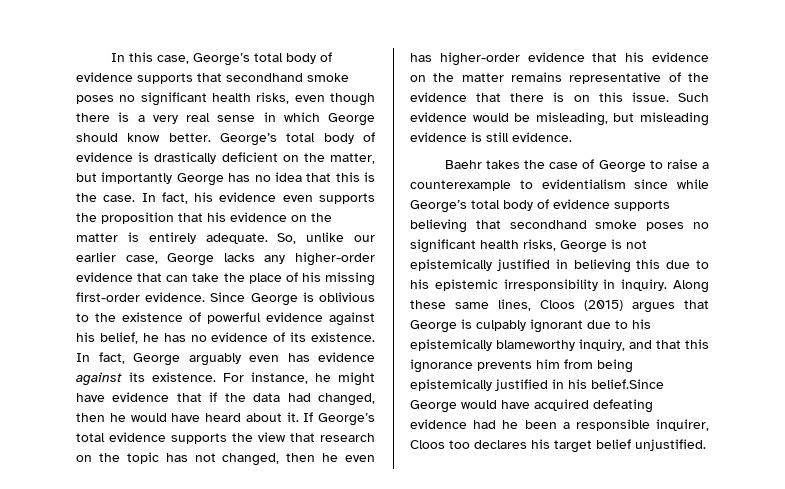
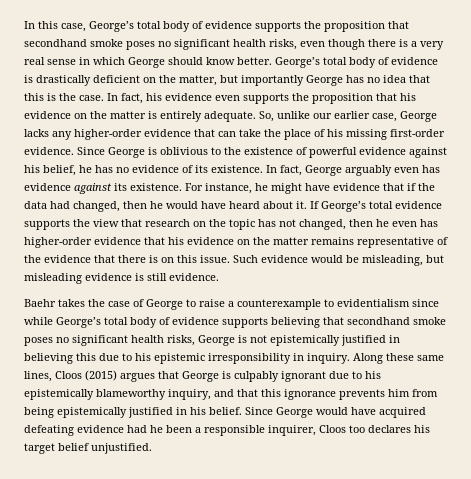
- In this case, George’s total body of evidence supports that secondhand smoke poses no significant health risks, even though there is a very real sense in which George should know better.
+ In this case, George’s total body of evidence supports the proposition that secondhand smoke poses no significant health risks, even though there is a very real sense in which George should know better.
- Along these same lines, Cloos (2015) argues that George is culpably ignorant due to his epistemically blameworthy inquiry, and that this ignorance prevents him from being epistemically justified in his belief.Since George would have acquired defeating evidence had he been a responsible inquirer, Cloos too declares his target belief unjustified.
+ Along these same lines, Cloos (2015) argues that George is culpably ignorant due to his epistemically blameworthy inquiry, and that this ignorance prevents him from being epistemically justified in his belief. Since George would have acquired defeating evidence had he been a responsible inquirer, Cloos too declares his target belief unjustified.

